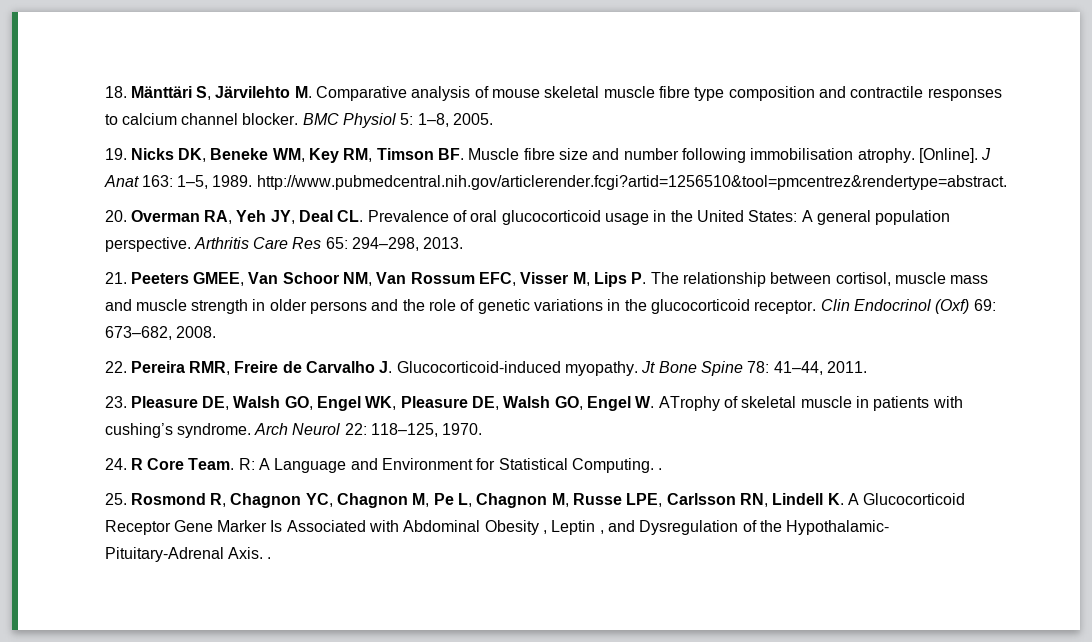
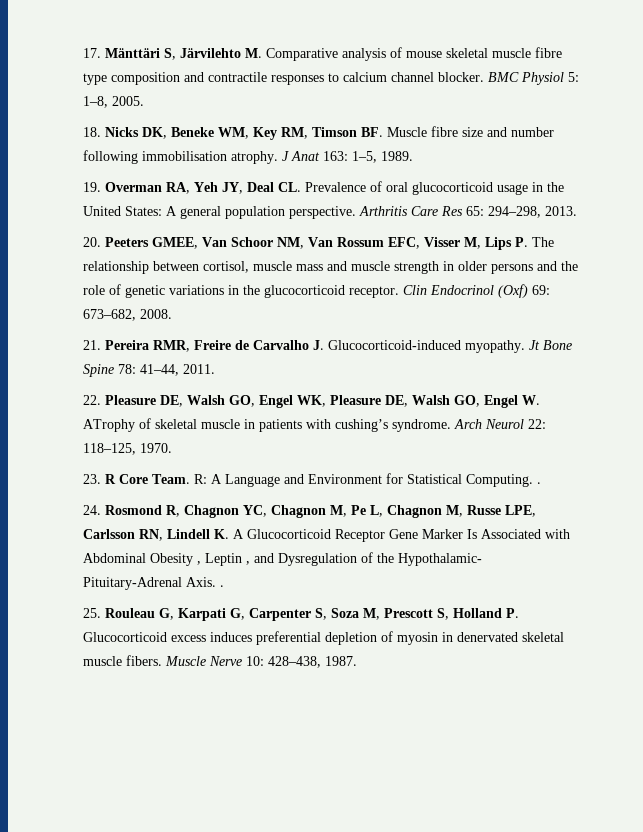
- 18. Mänttäri S, Järvilehto M. Comparative analysis of mouse skeletal muscle fibre type composition and contractile responses to calcium channel blocker.
+ 17. Mänttäri S, Järvilehto M. Comparative analysis of mouse skeletal muscle fibre type composition and contractile responses to calcium channel blocker.
- 19. Nicks DK, Beneke WM, Key RM, Timson BF. Muscle fibre size and number following immobilisation atrophy.
+ 18. Nicks DK, Beneke WM, Key RM, Timson BF. Muscle fibre size and number following immobilisation atrophy.
- [Online].
- J Anat 163: 1–5, 1989. http://www.pubmedcentral.nih.gov/articlerender.fcgi?artid=1256510&tool=pmcentrez&rendertype=abstract.
- 20. Overman RA, Yeh JY, Deal CL. Prevalence of oral glucocorticoid usage in the United States: A general population perspective.
+ J Anat 163: 1–5, 1989.
+ 19. Overman RA, Yeh JY, Deal CL. Prevalence of oral glucocorticoid usage in the United States: A general population perspective.
- 21. Peeters GMEE, Van Schoor NM, Van Rossum EFC, Visser M, Lips P. The relationship between cortisol, muscle mass and muscle strength in older persons and the role of genetic variations in the glucocorticoid receptor.
+ 20. Peeters GMEE, Van Schoor NM, Van Rossum EFC, Visser M, Lips P. The relationship between cortisol, muscle mass and muscle strength in older persons and the role of genetic variations in the glucocorticoid receptor.
- 22. Pereira RMR, Freire de Carvalho J. Glucocorticoid-induced myopathy.
+ 21. Pereira RMR, Freire de Carvalho J. Glucocorticoid-induced myopathy.
- 23. Pleasure DE, Walsh GO, Engel WK, Pleasure DE, Walsh GO, Engel W. ATrophy of skeletal muscle in patients with cushing’s syndrome.
+ 22. Pleasure DE, Walsh GO, Engel WK, Pleasure DE, Walsh GO, Engel W. ATrophy of skeletal muscle in patients with cushing’s syndrome.
- 24. R Core Team.
+ 23. R Core Team.
- 25. Rosmond R, Chagnon YC, Chagnon M, Pe L, Chagnon M, Russe LPE, Carlsson RN, Lindell K. A Glucocorticoid Receptor Gene Marker Is Associated with Abdominal Obesity , Leptin , and Dysregulation of the Hypothalamic- Pituitary-Adrenal Axis. .
+ 24. Rosmond R, Chagnon YC, Chagnon M, Pe L, Chagnon M, Russe LPE, Carlsson RN, Lindell K. A Glucocorticoid Receptor Gene Marker Is Associated with Abdominal Obesity , Leptin , and Dysregulation of the Hypothalamic- Pituitary-Adrenal Axis. .
+ 25. Rouleau G, Karpati G, Carpenter S, Soza M, Prescott S, Holland P. Glucocorticoid excess induces preferential depletion of myosin in denervated skeletal muscle fibers. Muscle Nerve 10: 428–438, 1987.

